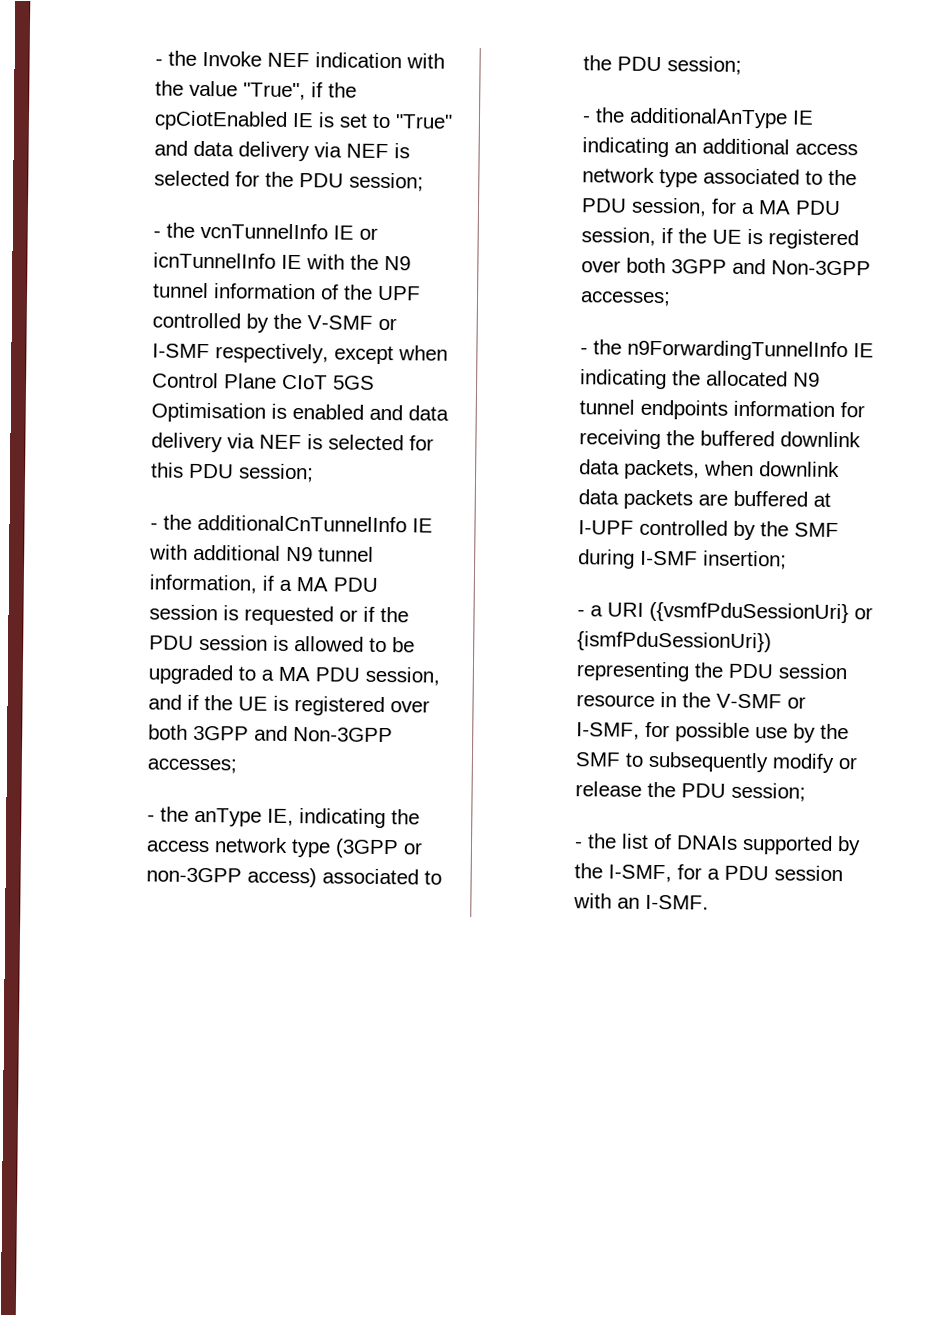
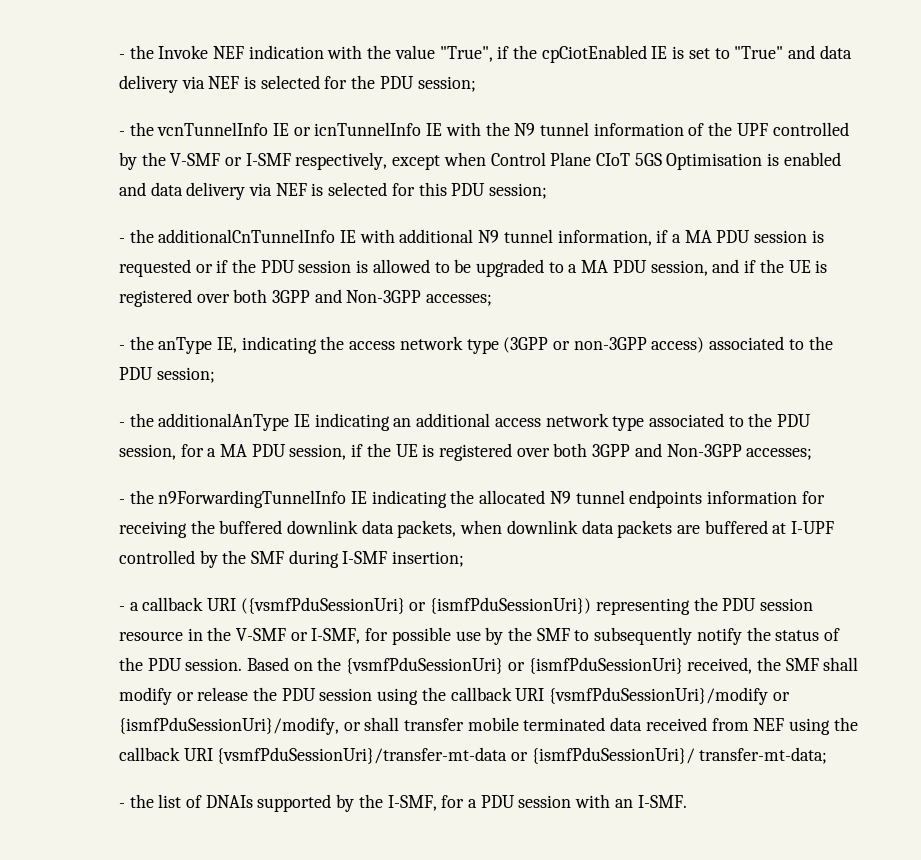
- - a URI ({vsmfPduSessionUri} or {ismfPduSessionUri}) representing the PDU session resource in the V-SMF or I-SMF, for possible use by the SMF to subsequently modify or release the PDU session;
+ - a callback URI ({vsmfPduSessionUri} or {ismfPduSessionUri}) representing the PDU session resource in the V-SMF or I-SMF, for possible use by the SMF to subsequently notify the status of the PDU session. Based on the {vsmfPduSessionUri} or {ismfPduSessionUri} received, the SMF shall modify or release the PDU session using the callback URI {vsmfPduSessionUri}/modify or {ismfPduSessionUri}/modify, or shall transfer mobile terminated data received from NEF using the callback URI {vsmfPduSessionUri}/transfer-mt-data or {ismfPduSessionUri}/ transfer-mt-data;

